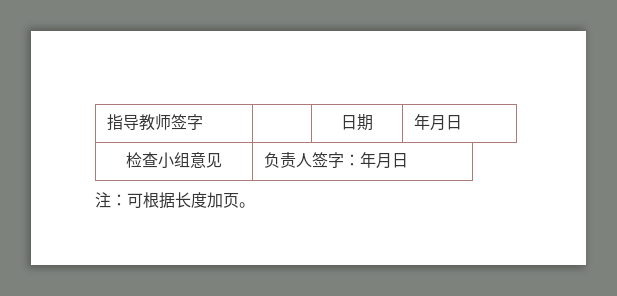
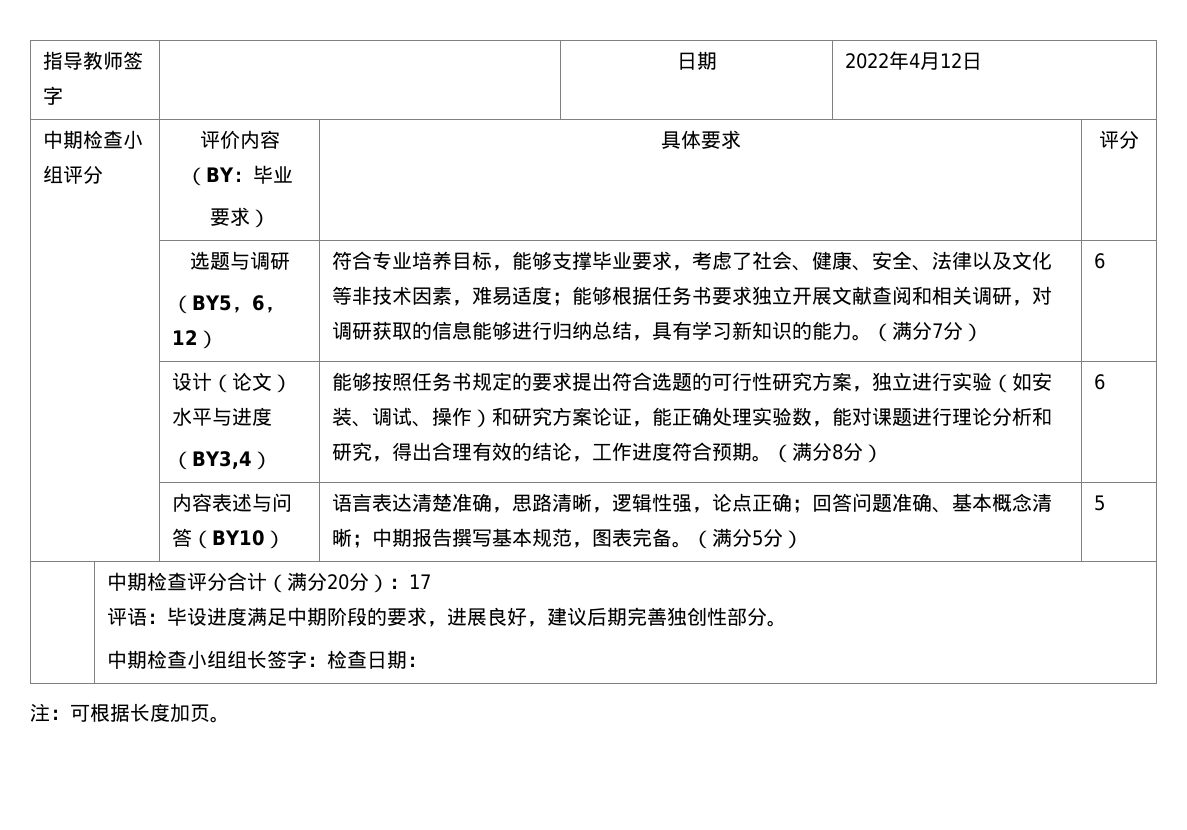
- 指导教师签字 | | 日期 | 年月日
- 检查小组意见 | 负责人签字：年月日
+ 指导教师签字 | | 日期 | 2022年4月12日
+ 中期检查小组评分 | 评价内容（BY：毕业
+ 要求） | 具体要求 | 评分
+ | 选题与调研
+ （BY5，6，12） | 符合专业培养目标，能够支撑毕业要求，考虑了社会、健康、安全、法律以及文化等非技术因素，难易适度；能够根据任务书要求独立开展文献查阅和相关调研，对调研获取的信息能够进行归纳总结，具有学习新知识的能力。（满分7分） | 6
+ | 设计（论文）水平与进度
+ （BY3,4） | 能够按照任务书规定的要求提出符合选题的可行性研究方案，独立进行实验（如安装、调试、操作）和研究方案论证，能正确处理实验数，能对课题进行理论分析和研究，得出合理有效的结论，工作进度符合预期。（满分8分） | 6
+ | 内容表述与问答（BY10） | 语言表达清楚准确，思路清晰，逻辑性强，论点正确；回答问题准确、基本概念清晰；中期报告撰写基本规范，图表完备。（满分5分） | 5
+ | 中期检查评分合计（满分20分）：17
+ 评语：毕设进度满足中期阶段的要求，进展良好，建议后期完善独创性部分。
+ 中期检查小组组长签字：检查日期：

